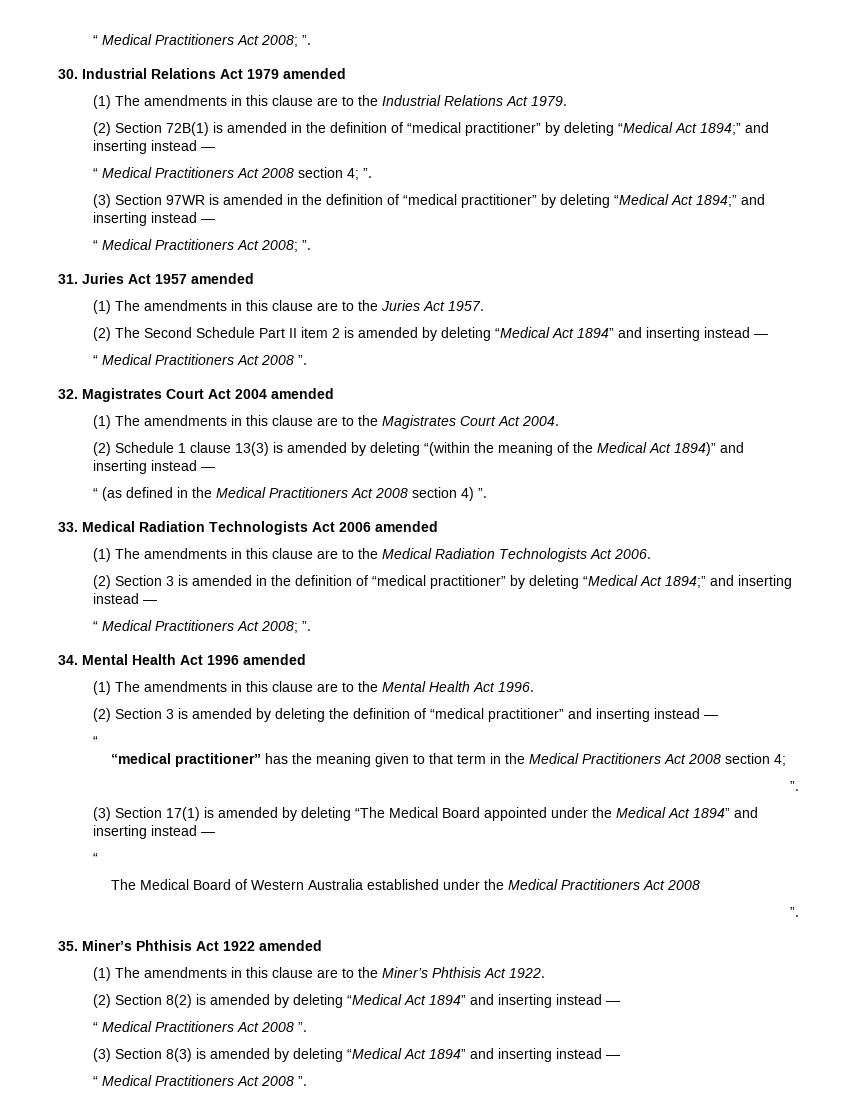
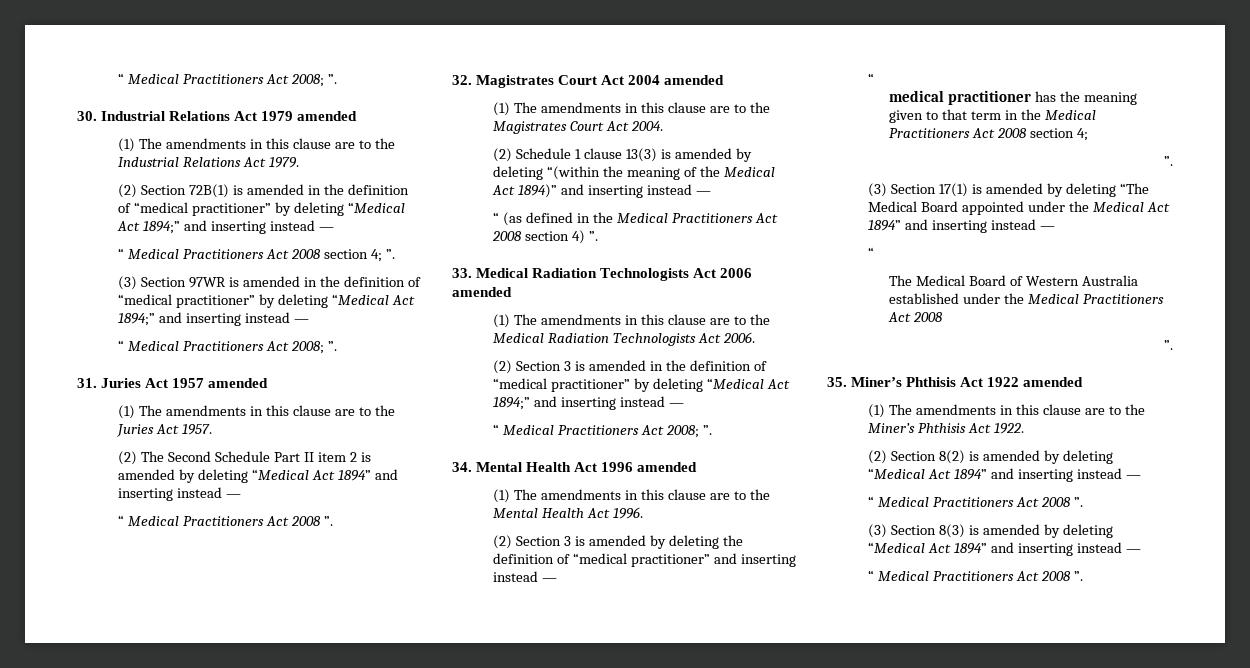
- “medical practitioner” has the meaning given to that term in the Medical Practitioners Act 2008 section 4;
+ medical practitioner has the meaning given to that term in the Medical Practitioners Act 2008 section 4;

